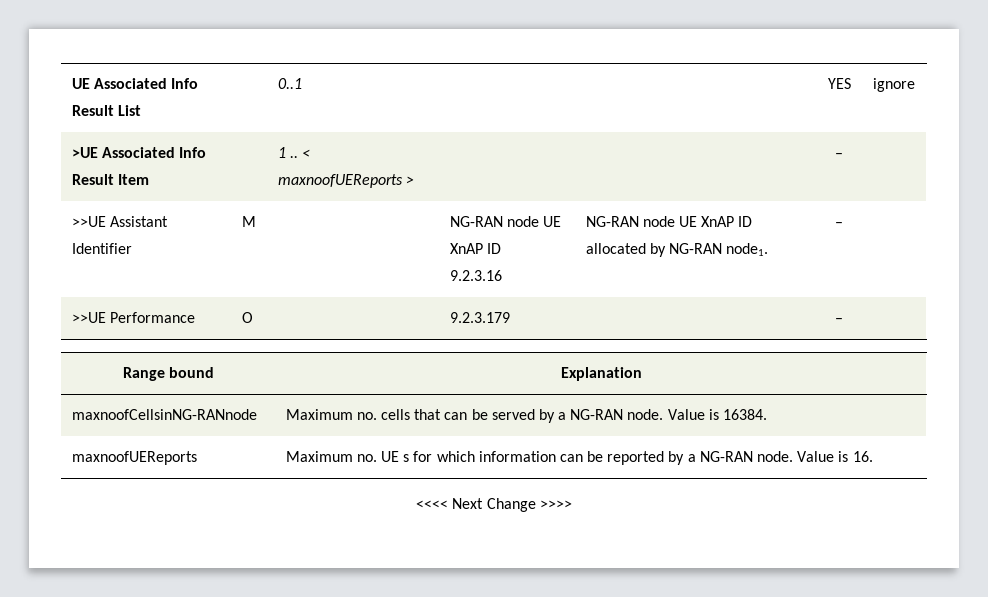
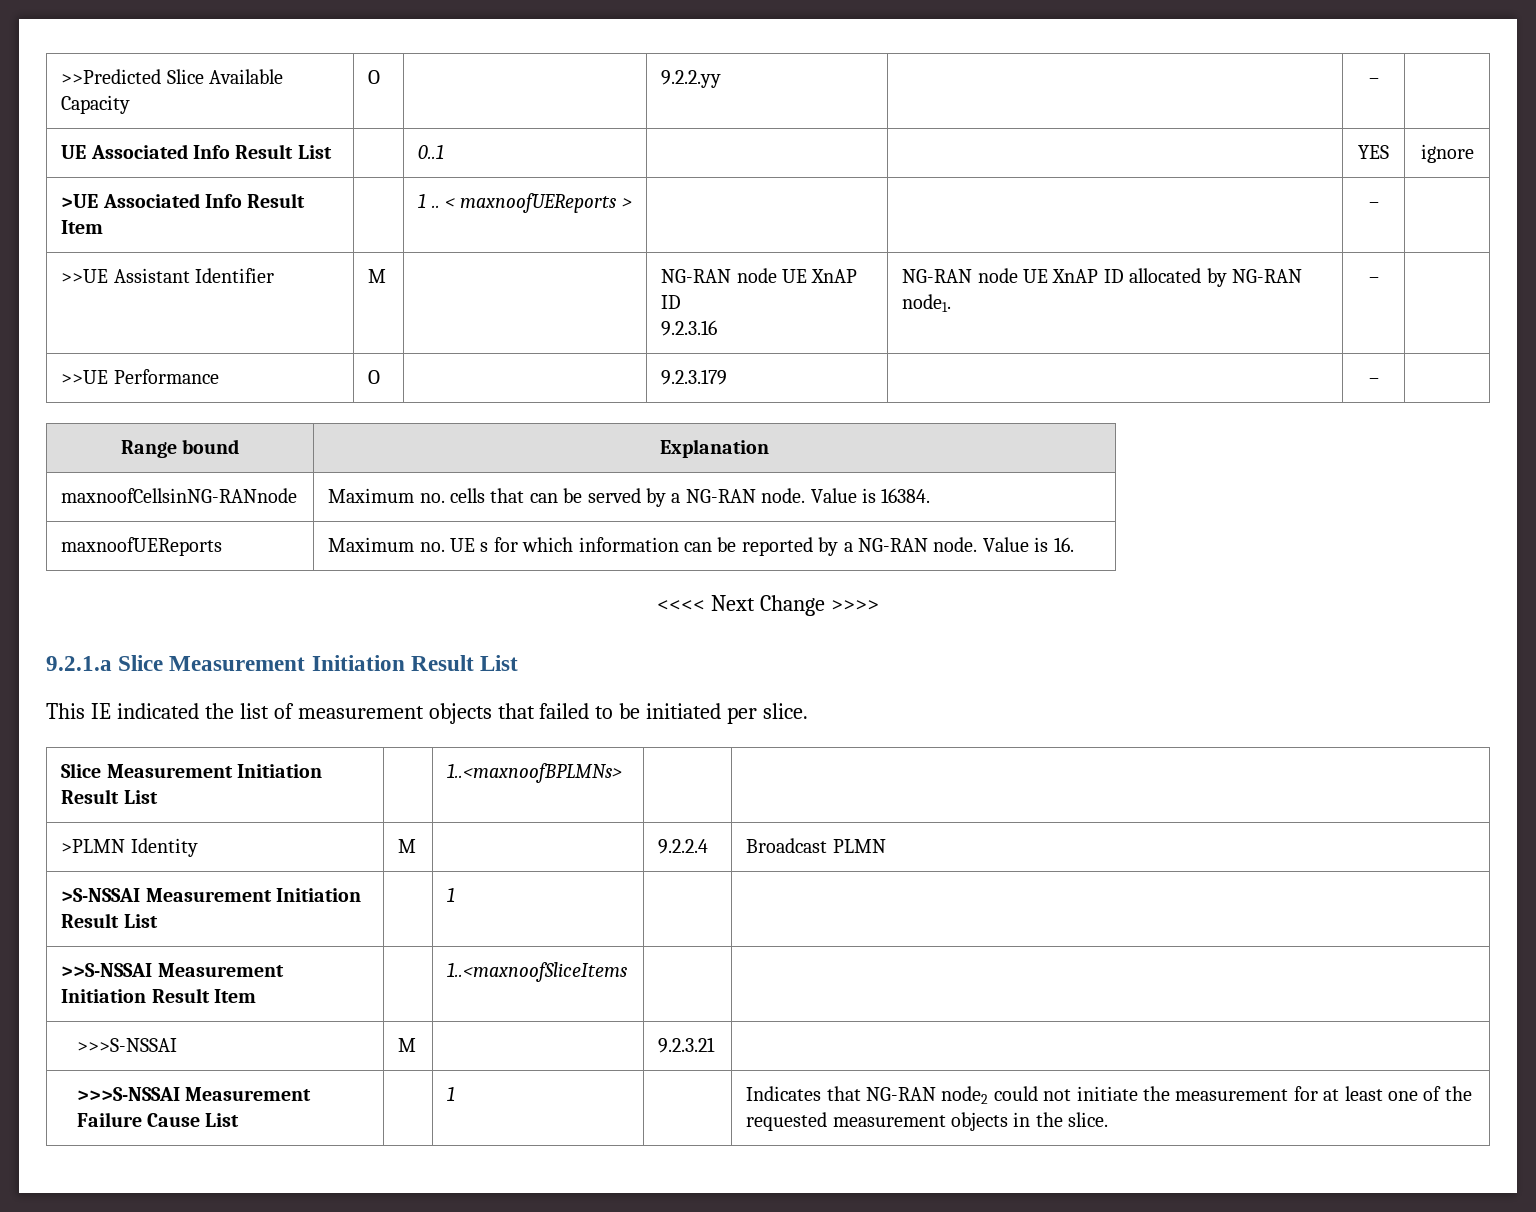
+ >>Predicted Slice Available Capacity | O | | 9.2.2.yy | | – |
+ 9.2.1.a Slice Measurement Initiation Result List
+ This IE indicated the list of measurement objects that failed to be initiated per slice.
+ Slice Measurement Initiation Result List | | 1..<maxnoofBPLMNs> | |
+ >PLMN Identity | M | | 9.2.2.4 | Broadcast PLMN
+ >S-NSSAI Measurement Initiation Result List | | 1 | |
+ >>S-NSSAI Measurement Initiation Result Item | | 1..<maxnoofSliceItems | |
+ >>>S-NSSAI | M | | 9.2.3.21 |
+ >>>S-NSSAI Measurement Failure Cause List | | 1 | | Indicates that NG-RAN node2 could not initiate the measurement for at least one of the requested measurement objects in the slice.

